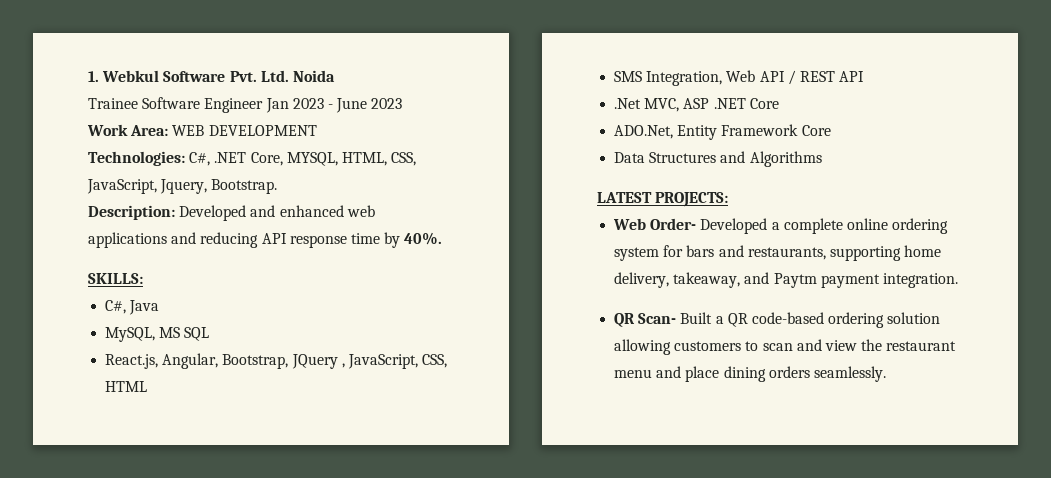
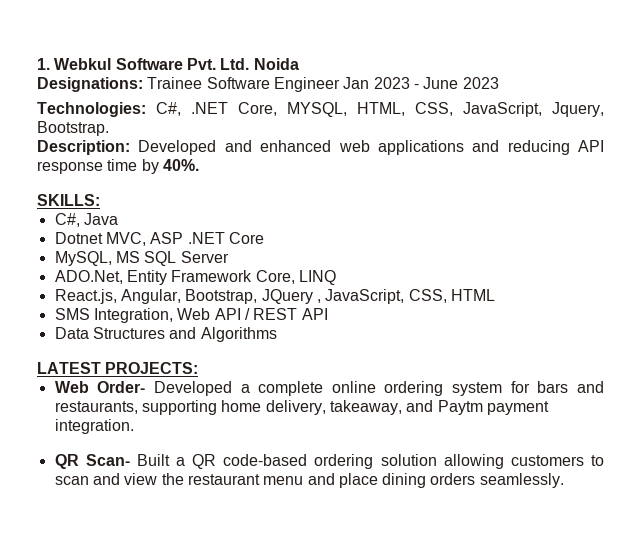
- Trainee Software Engineer Jan 2023 - June 2023
+ Designations: Trainee Software Engineer Jan 2023 - June 2023
- Work Area: WEB DEVELOPMENT
- MySQL, MS SQL
+ Dotnet MVC, ASP .NET Core
+ MySQL, MS SQL Server
+ ADO.Net, Entity Framework Core, LINQ
- .Net MVC, ASP .NET Core
- ADO.Net, Entity Framework Core

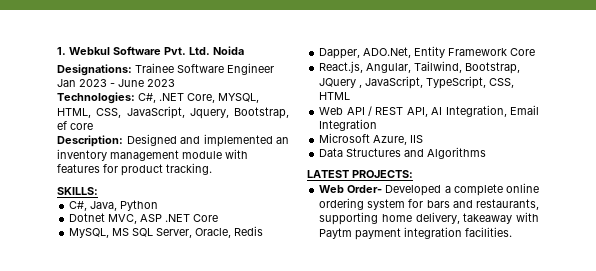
- Technologies: C#, .NET Core, MYSQL, HTML, CSS, JavaScript, Jquery, Bootstrap.
- Description: Developed and enhanced web applications and reducing API response time by 40%.
+ Technologies: C#, .NET Core, MYSQL, HTML, CSS, JavaScript, Jquery, Bootstrap, ef core
+ Description: Designed and implemented an inventory management module with features for product tracking.
- C#, Java
+ C#, Java, Python
- MySQL, MS SQL Server
- ADO.Net, Entity Framework Core, LINQ
+ MySQL, MS SQL Server, Oracle, Redis
+ Dapper, ADO.Net, Entity Framework Core
- React.js, Angular, Bootstrap, JQuery , JavaScript, CSS, HTML
+ React.js, Angular, Tailwind, Bootstrap, JQuery , JavaScript, TypeScript, CSS, HTML
- SMS Integration, Web API / REST API
+ Web API / REST API, AI Integration, Email Integration
+ Microsoft Azure, IIS
- Web Order- Developed a complete online ordering system for bars and restaurants, supporting home delivery, takeaway, and Paytm payment integration.
- QR Scan- Built a QR code-based ordering solution allowing customers to scan and view the restaurant menu and place dining orders seamlessly.
+ Web Order- Developed a complete online ordering system for bars and restaurants, supporting home delivery, takeaway with Paytm payment integration facilities.

